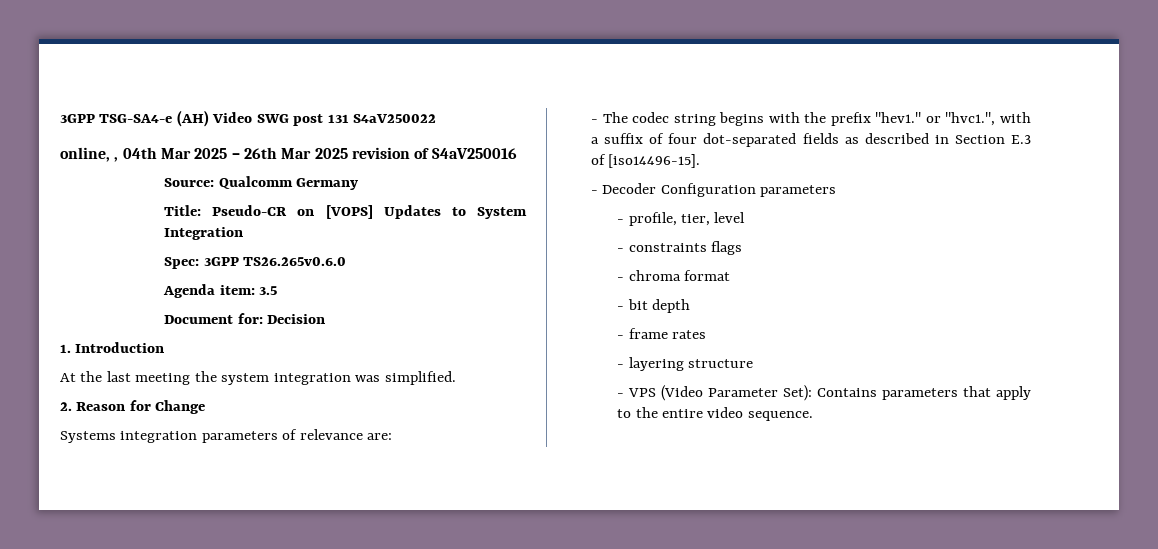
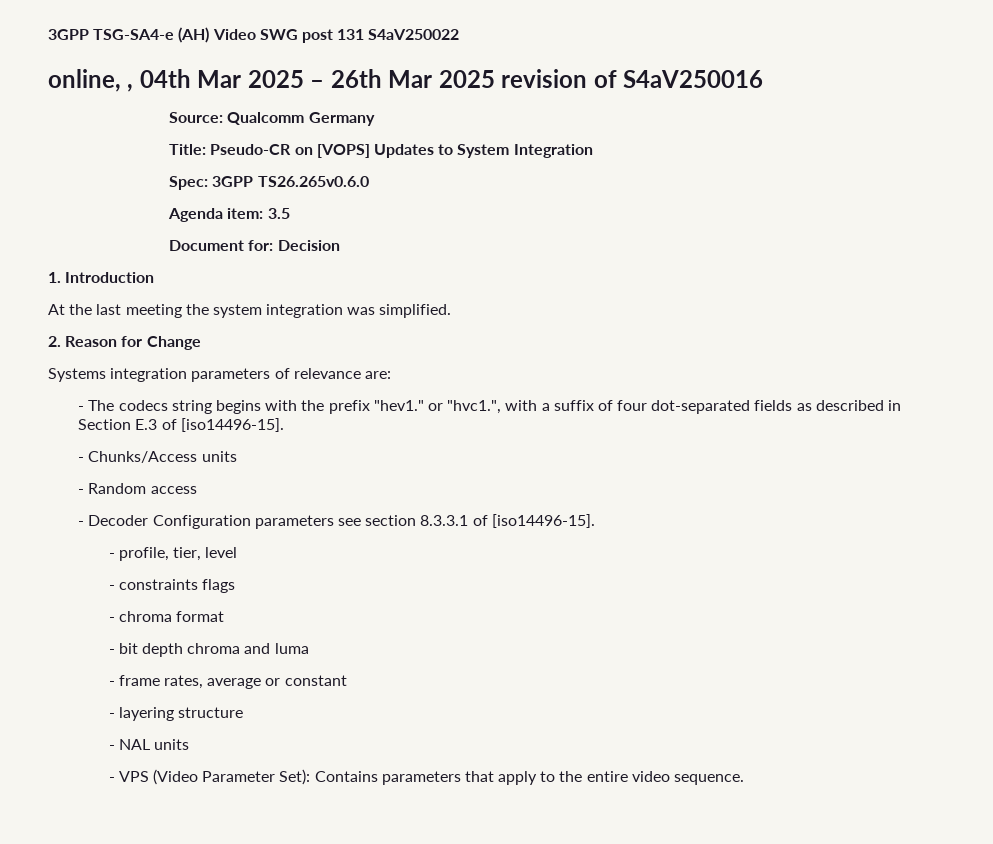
- - The codec string begins with the prefix "hev1." or "hvc1.", with a suffix of four dot-separated fields as described in Section E.3 of [iso14496-15].
+ - The codecs string begins with the prefix "hev1." or "hvc1.", with a suffix of four dot-separated fields as described in Section E.3 of [iso14496-15].
+ - Chunks/Access units
+ - Random access
- - Decoder Configuration parameters
+ - Decoder Configuration parameters see section 8.3.3.1 of [iso14496-15].
- - bit depth
+ - bit depth chroma and luma
- - frame rates
+ - frame rates, average or constant
+ - NAL units

